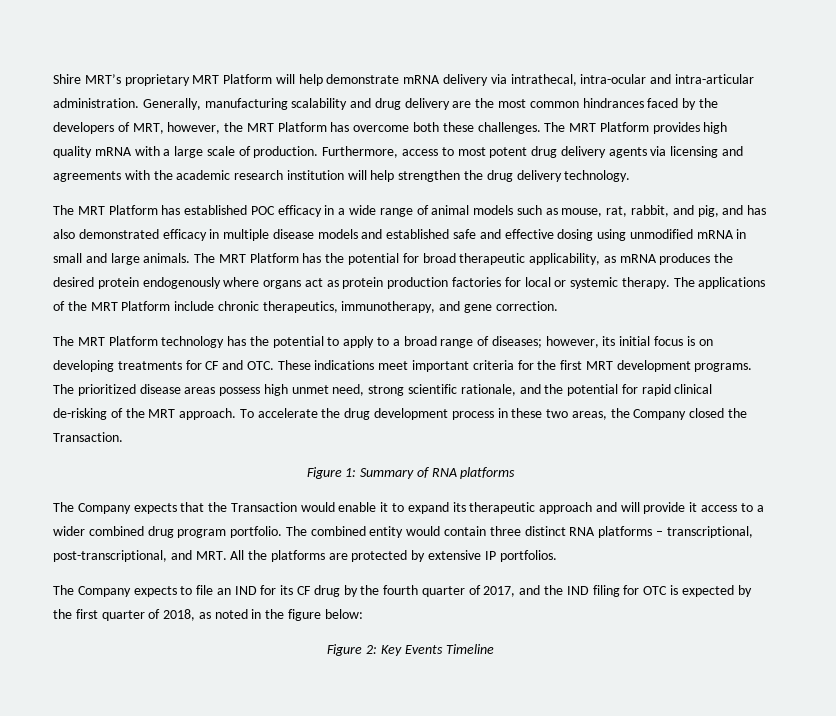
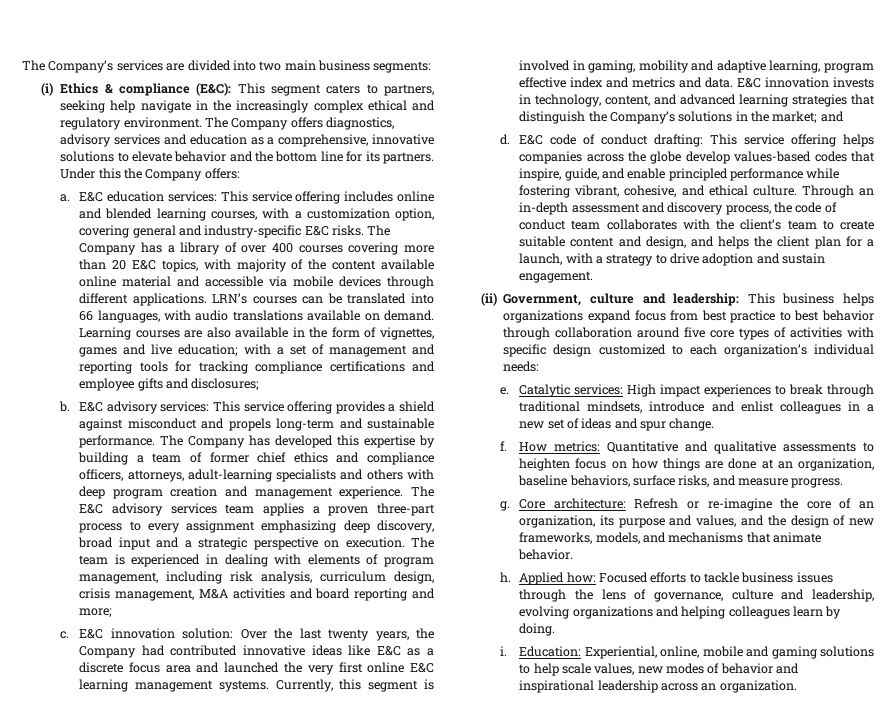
- Shire MRT’s proprietary MRT Platform will help demonstrate mRNA delivery via intrathecal, intra-ocular and intra-articular administration. Generally, manufacturing scalability and drug delivery are the most common hindrances faced by the developers of MRT, however, the MRT Platform has overcome both these challenges. The MRT Platform provides high quality mRNA with a large scale of production. Furthermore, access to most potent drug delivery agents via licensing and agreements with the academic research institution will help strengthen the drug delivery technology.
- The MRT Platform has established POC efficacy in a wide range of animal models such as mouse, rat, rabbit, and pig, and has also demonstrated efficacy in multiple disease models and established safe and effective dosing using unmodified mRNA in small and large animals. The MRT Platform has the potential for broad therapeutic applicability, as mRNA produces the desired protein endogenously where organs act as protein production factories for local or systemic therapy. The applications of the MRT Platform include chronic therapeutics, immunotherapy, and gene correction.
- The MRT Platform technology has the potential to apply to a broad range of diseases; however, its initial focus is on developing treatments for CF and OTC. These indications meet important criteria for the first MRT development programs. The prioritized disease areas possess high unmet need, strong scientific rationale, and the potential for rapid clinical de-risking of the MRT approach. To accelerate the drug development process in these two areas, the Company closed the Transaction.
- Figure 1: Summary of RNA platforms
- The Company expects that the Transaction would enable it to expand its therapeutic approach and will provide it access to a wider combined drug program portfolio. The combined entity would contain three distinct RNA platforms – transcriptional, post-transcriptional, and MRT. All the platforms are protected by extensive IP portfolios.
- The Company expects to file an IND for its CF drug by the fourth quarter of 2017, and the IND filing for OTC is expected by the first quarter of 2018, as noted in the figure below:
- Figure 2: Key Events Timeline
+ The Company’s services are divided into two main business segments:
+ (i) Ethics & compliance (E&C): This segment caters to partners, seeking help navigate in the increasingly complex ethical and regulatory environment. The Company offers diagnostics, advisory services and education as a comprehensive, innovative solutions to elevate behavior and the bottom line for its partners. Under this the Company offers:
+ a. E&C education services: This service offering includes online and blended learning courses, with a customization option, covering general and industry-specific E&C risks. The Company has a library of over 400 courses covering more than 20 E&C topics, with majority of the content available online material and accessible via mobile devices through different applications. LRN’s courses can be translated into 66 languages, with audio translations available on demand. Learning courses are also available in the form of vignettes, games and live education; with a set of management and reporting tools for tracking compliance certifications and employee gifts and disclosures;
+ b. E&C advisory services: This service offering provides a shield against misconduct and propels long-term and sustainable performance. The Company has developed this expertise by building a team of former chief ethics and compliance officers, attorneys, adult-learning specialists and others with deep program creation and management experience. The E&C advisory services team applies a proven three-part process to every assignment emphasizing deep discovery, broad input and a strategic perspective on execution. The team is experienced in dealing with elements of program management, including risk analysis, curriculum design, crisis management, M&A activities and board reporting and more;
+ c. E&C innovation solution: Over the last twenty years, the Company had contributed innovative ideas like E&C as a discrete focus area and launched the very first online E&C learning management systems. Currently, this segment is involved in gaming, mobility and adaptive learning, program effective index and metrics and data. E&C innovation invests in technology, content, and advanced learning strategies that distinguish the Company’s solutions in the market; and
+ d. E&C code of conduct drafting: This service offering helps companies across the globe develop values-based codes that inspire, guide, and enable principled performance while fostering vibrant, cohesive, and ethical culture. Through an in-depth assessment and discovery process, the code of conduct team collaborates with the client’s team to create suitable content and design, and helps the client plan for a launch, with a strategy to drive adoption and sustain engagement.
+ (ii) Government, culture and leadership: This business helps organizations expand focus from best practice to best behavior through collaboration around five core types of activities with specific design customized to each organization’s individual needs:
+ e. Catalytic services: High impact experiences to break through traditional mindsets, introduce and enlist colleagues in a new set of ideas and spur change.
+ f. How metrics: Quantitative and qualitative assessments to heighten focus on how things are done at an organization, baseline behaviors, surface risks, and measure progress.
+ g. Core architecture: Refresh or re-imagine the core of an organization, its purpose and values, and the design of new frameworks, models, and mechanisms that animate behavior.
+ h. Applied how: Focused efforts to tackle business issues through the lens of governance, culture and leadership, evolving organizations and helping colleagues learn by doing.
+ i. Education: Experiential, online, mobile and gaming solutions to help scale values, new modes of behavior and inspirational leadership across an organization.

